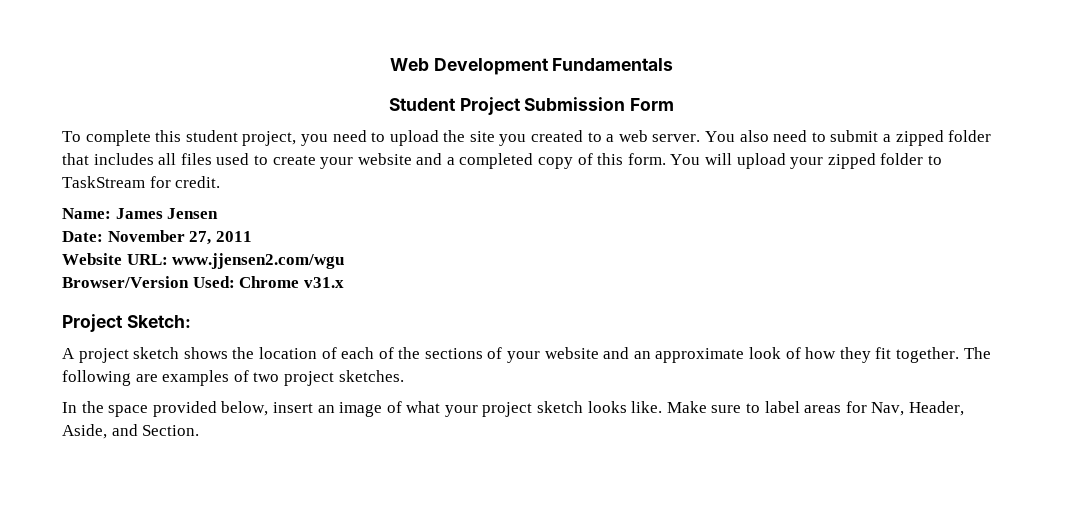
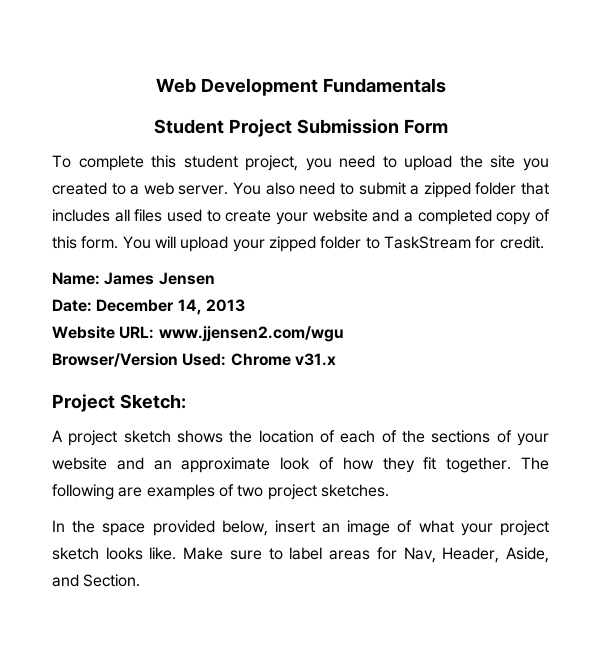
- Date: November 27, 2011
+ Date: December 14, 2013

